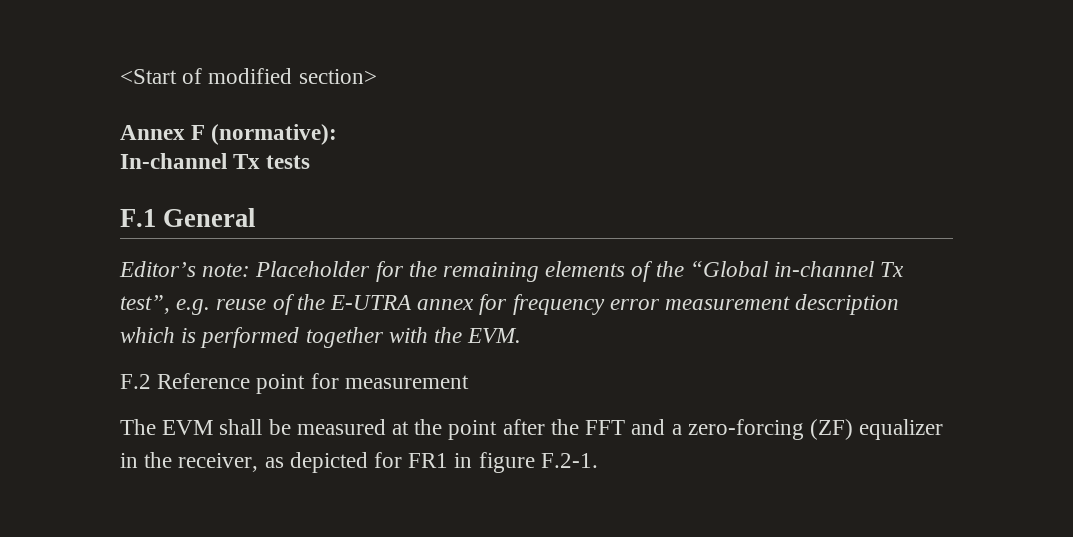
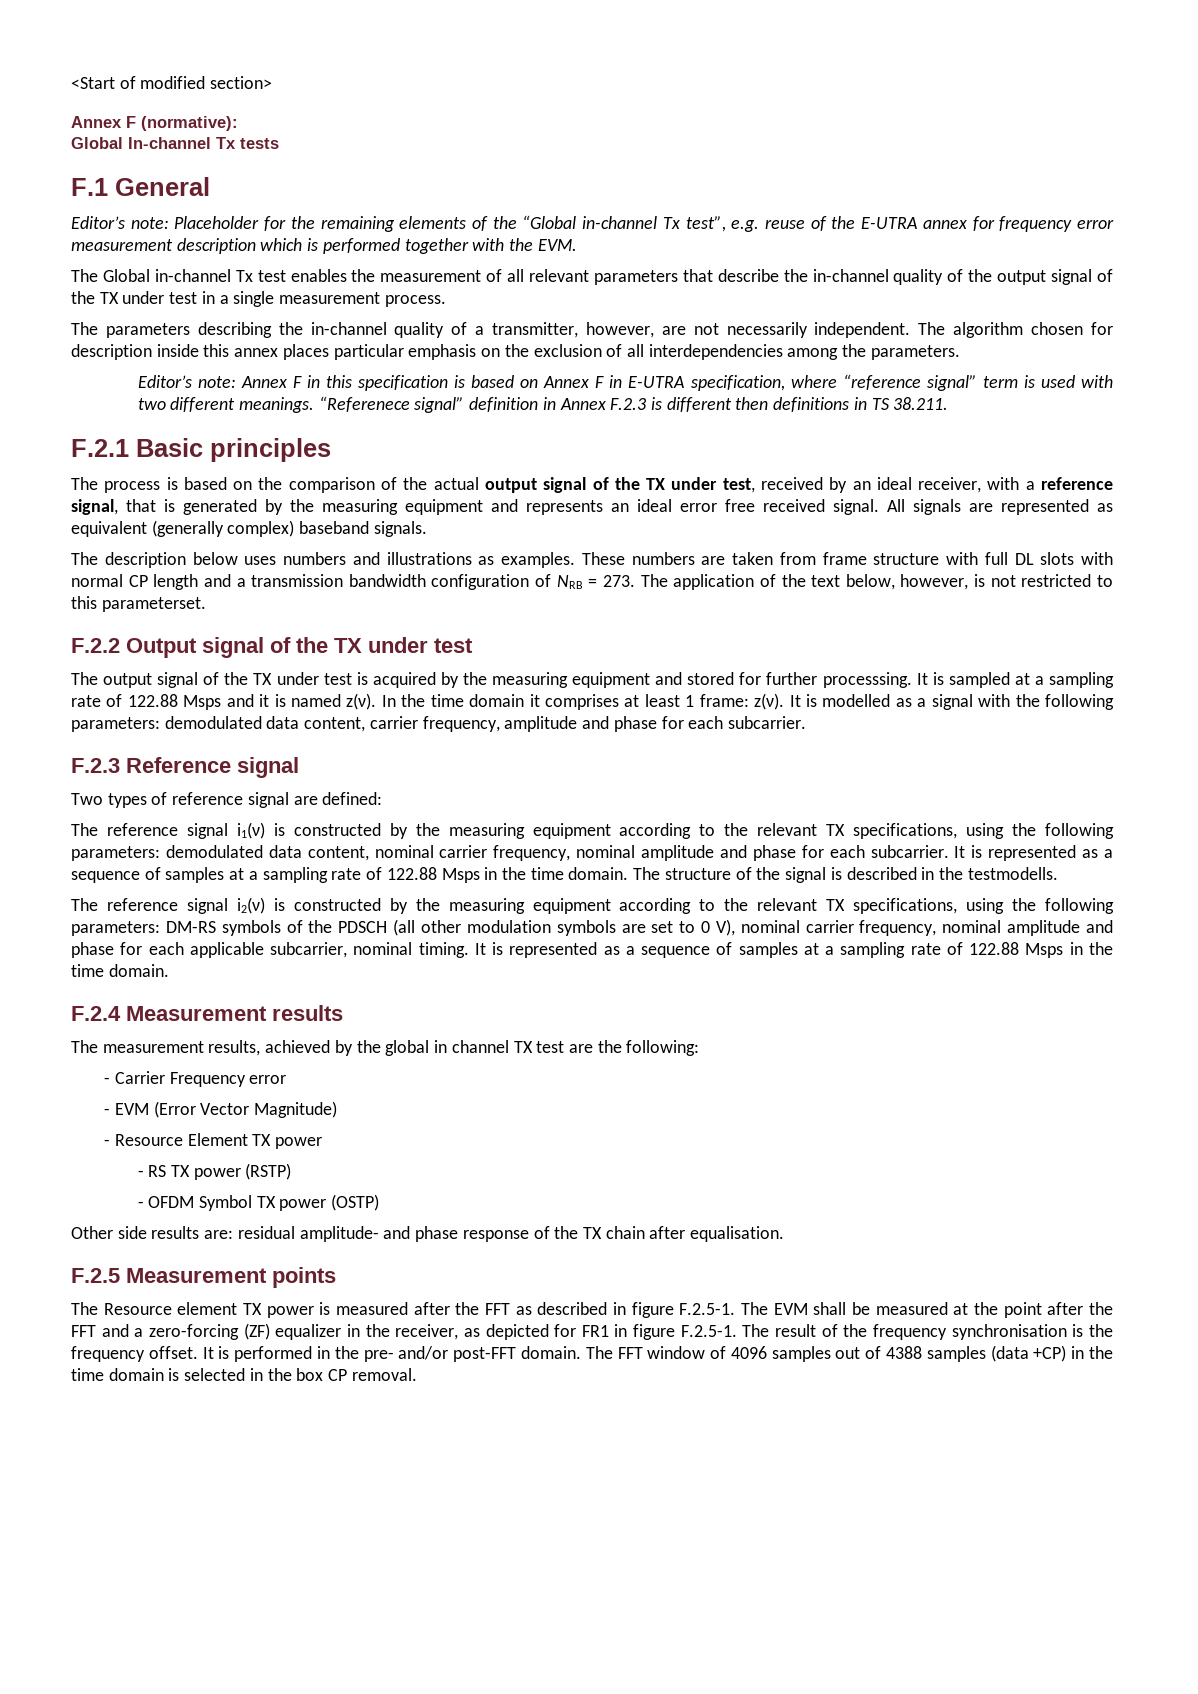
- In-channel Tx tests
+ Global In-channel Tx tests
- F.2 Reference point for measurement
- The EVM shall be measured at the point after the FFT and a zero-forcing (ZF) equalizer in the receiver, as depicted for FR1 in figure F.2-1.
+ The Global in-channel Tx test enables the measurement of all relevant parameters that describe the in-channel quality of the output signal of the TX under test in a single measurement process.
+ The parameters describing the in-channel quality of a transmitter, however, are not necessarily independent. The algorithm chosen for description inside this annex places particular emphasis on the exclusion of all interdependencies among the parameters.
+ Editor’s note: Annex F in this specification is based on Annex F in E-UTRA specification, where “reference signal” term is used with two different meanings. “Referenece signal” definition in Annex F.2.3 is different then definitions in TS 38.211.
+ F.2.1 Basic principles
+ The process is based on the comparison of the actual output signal of the TX under test, received by an ideal receiver, with a reference signal, that is generated by the measuring equipment and represents an ideal error free received signal. All signals are represented as equivalent (generally complex) baseband signals.
+ The description below uses numbers and illustrations as examples. These numbers are taken from frame structure with full DL slots with normal CP length and a transmission bandwidth configuration of NRB = 273. The application of the text below, however, is not restricted to this parameterset.
+ F.2.2 Output signal of the TX under test
+ The output signal of the TX under test is acquired by the measuring equipment and stored for further processsing. It is sampled at a sampling rate of 122.88 Msps and it is named z(ν). In the time domain it comprises at least 1 frame: z(ν). It is modelled as a signal with the following parameters: demodulated data content, carrier frequency, amplitude and phase for each subcarrier.
+ F.2.3 Reference signal
+ Two types of reference signal are defined:
+ The reference signal i1(ν) is constructed by the measuring equipment according to the relevant TX specifications, using the following parameters: demodulated data content, nominal carrier frequency, nominal amplitude and phase for each subcarrier. It is represented as a sequence of samples at a sampling rate of 122.88 Msps in the time domain. The structure of the signal is described in the testmodells.
+ The reference signal i2(ν) is constructed by the measuring equipment according to the relevant TX specifications, using the following parameters: DM-RS symbols of the PDSCH (all other modulation symbols are set to 0 V), nominal carrier frequency, nominal amplitude and phase for each applicable subcarrier, nominal timing. It is represented as a sequence of samples at a sampling rate of 122.88 Msps in the time domain.
+ F.2.4 Measurement results
+ The measurement results, achieved by the global in channel TX test are the following:
+ - Carrier Frequency error
+ - EVM (Error Vector Magnitude)
+ - Resource Element TX power
+ - RS TX power (RSTP)
+ - OFDM Symbol TX power (OSTP)
+ Other side results are: residual amplitude- and phase response of the TX chain after equalisation.
+ F.2.5 Measurement points
+ The Resource element TX power is measured after the FFT as described in figure F.2.5-1. The EVM shall be measured at the point after the FFT and a zero-forcing (ZF) equalizer in the receiver, as depicted for FR1 in figure F.2.5-1. The result of the frequency synchronisation is the frequency offset. It is performed in the pre- and/or post-FFT domain. The FFT window of 4096 samples out of 4388 samples (data +CP) in the time domain is selected in the box CP removal.

